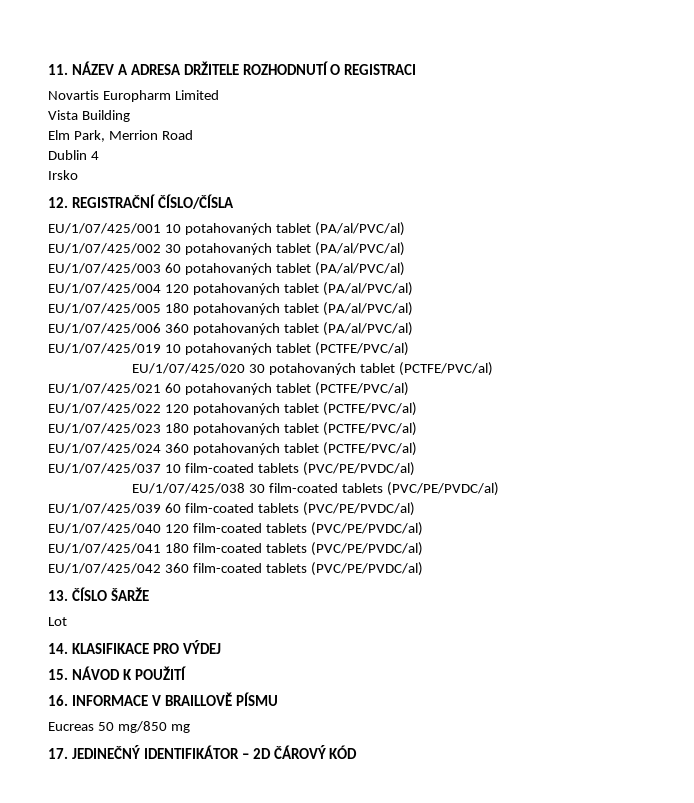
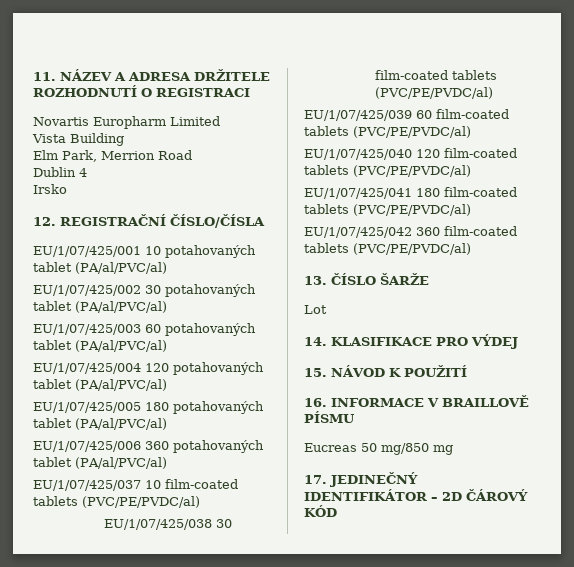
- EU/1/07/425/019 10 potahovaných tablet (PCTFE/PVC/al)
- EU/1/07/425/020 30 potahovaných tablet (PCTFE/PVC/al)
- EU/1/07/425/021 60 potahovaných tablet (PCTFE/PVC/al)
- EU/1/07/425/022 120 potahovaných tablet (PCTFE/PVC/al)
- EU/1/07/425/023 180 potahovaných tablet (PCTFE/PVC/al)
- EU/1/07/425/024 360 potahovaných tablet (PCTFE/PVC/al)

